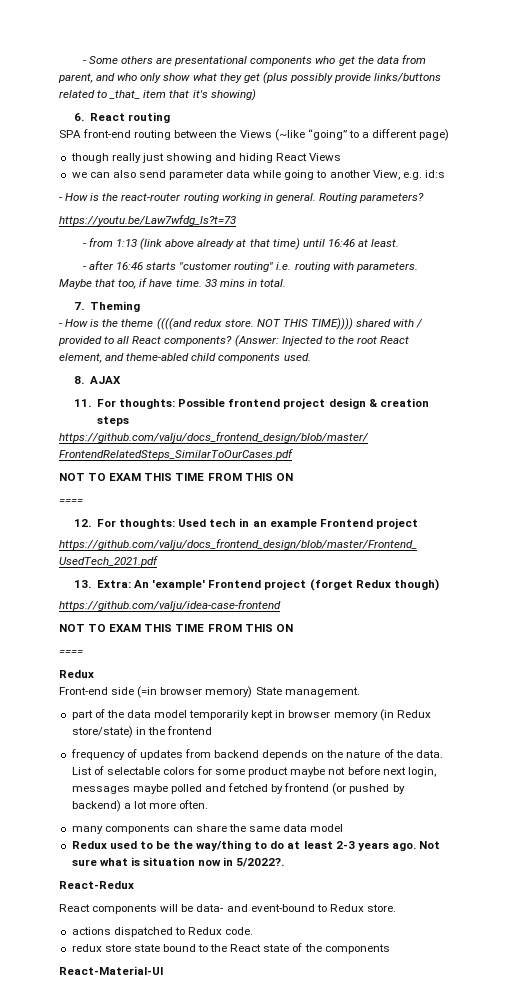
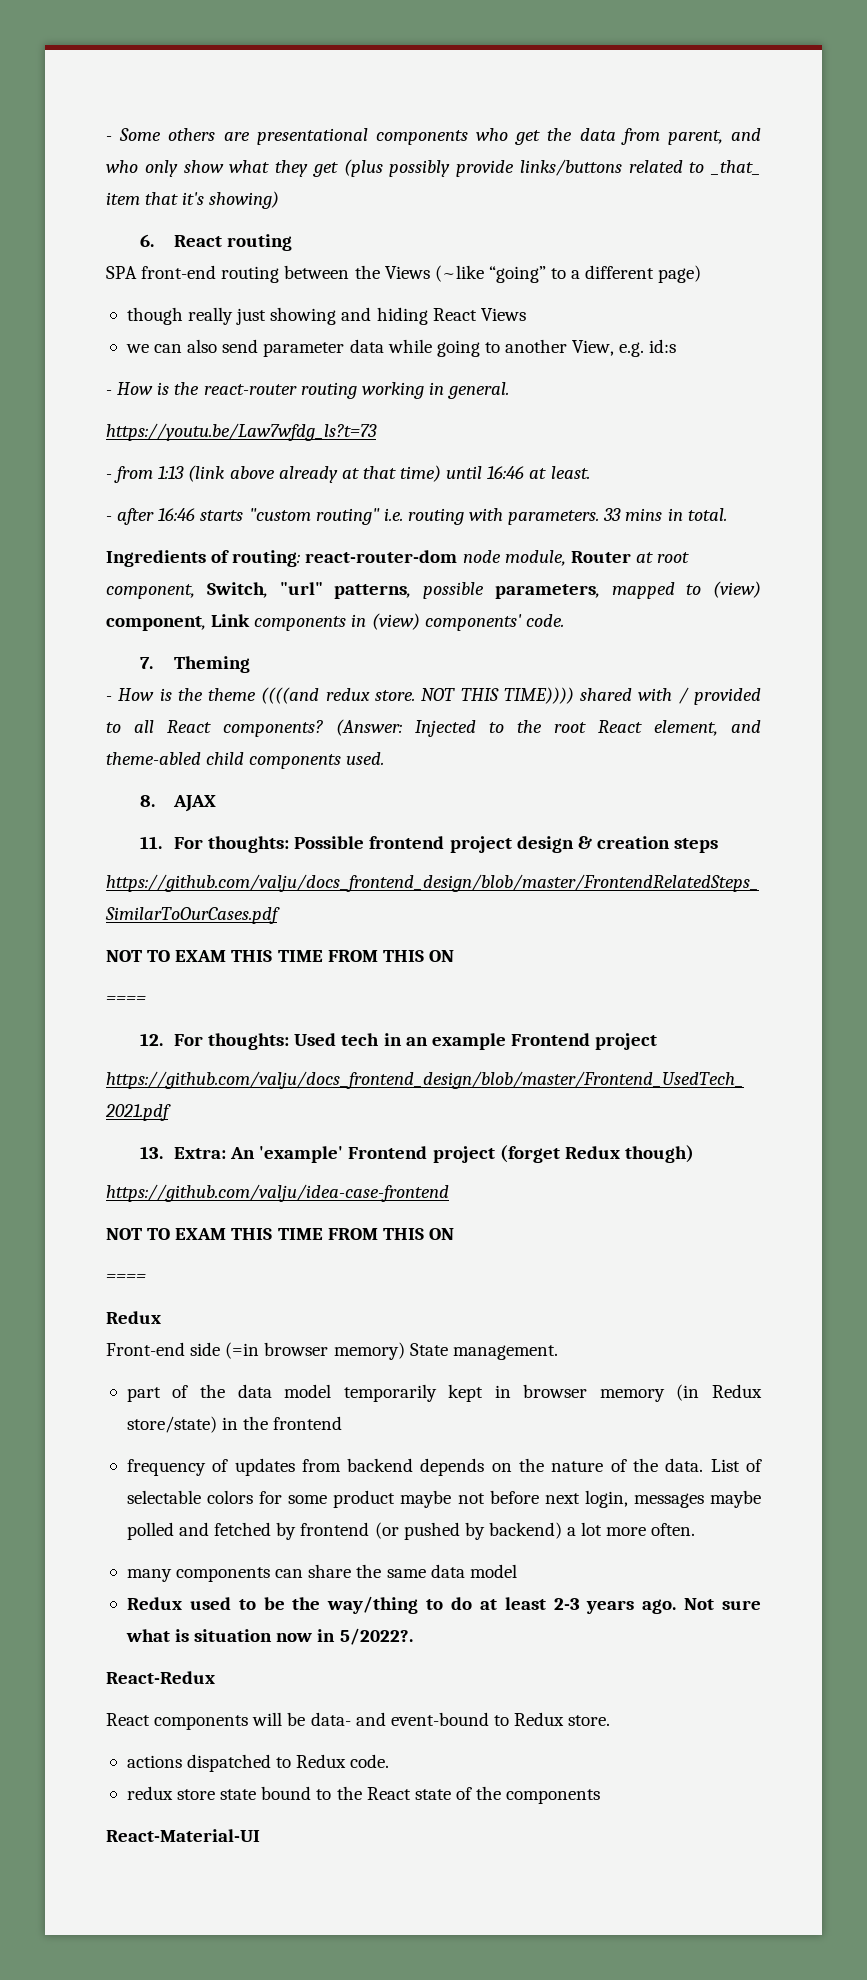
- Routing parameters?
- - after 16:46 starts "customer routing" i.e. routing with parameters.
+ - after 16:46 starts "custom routing" i.e. routing with parameters.
- Maybe that too, if have time. 33 mins in total.
+ 33 mins in total.
+ Ingredients of routing: react-router-dom node module, Router at root component, Switch, "url" patterns, possible parameters, mapped to (view) component, Link components in (view) components' code.

